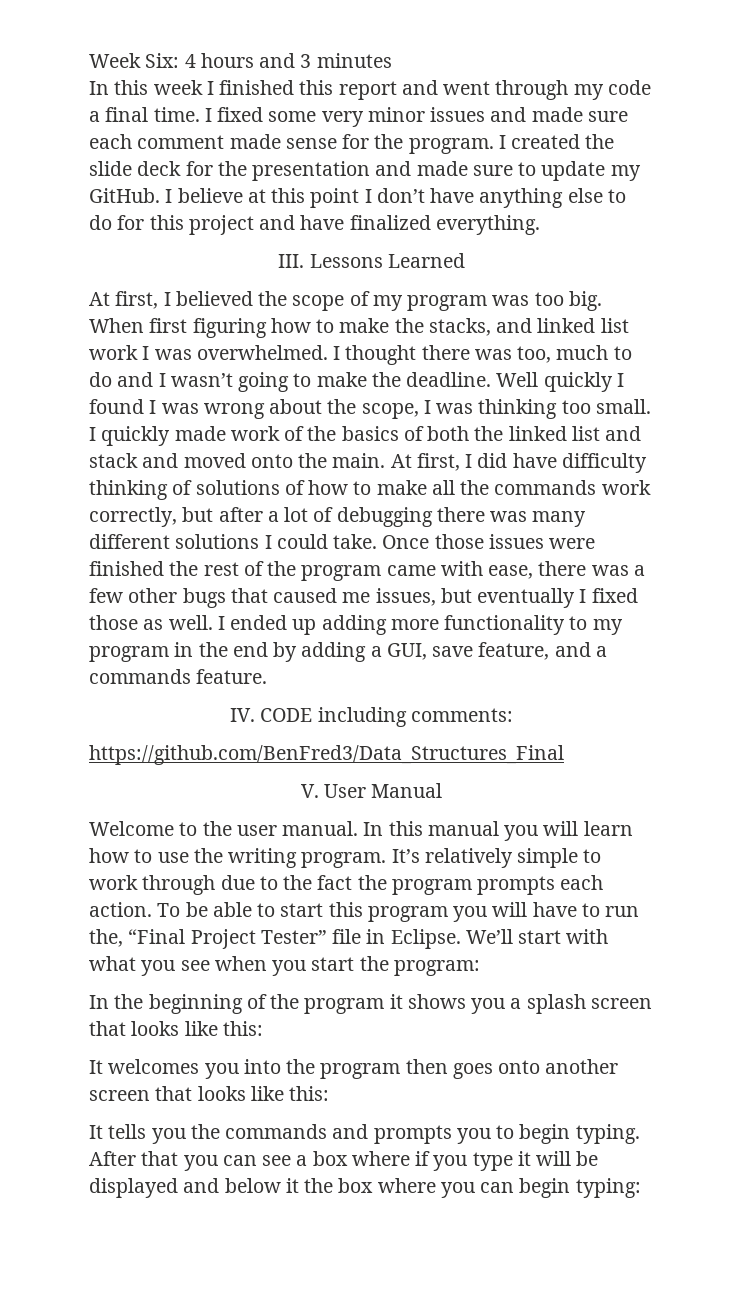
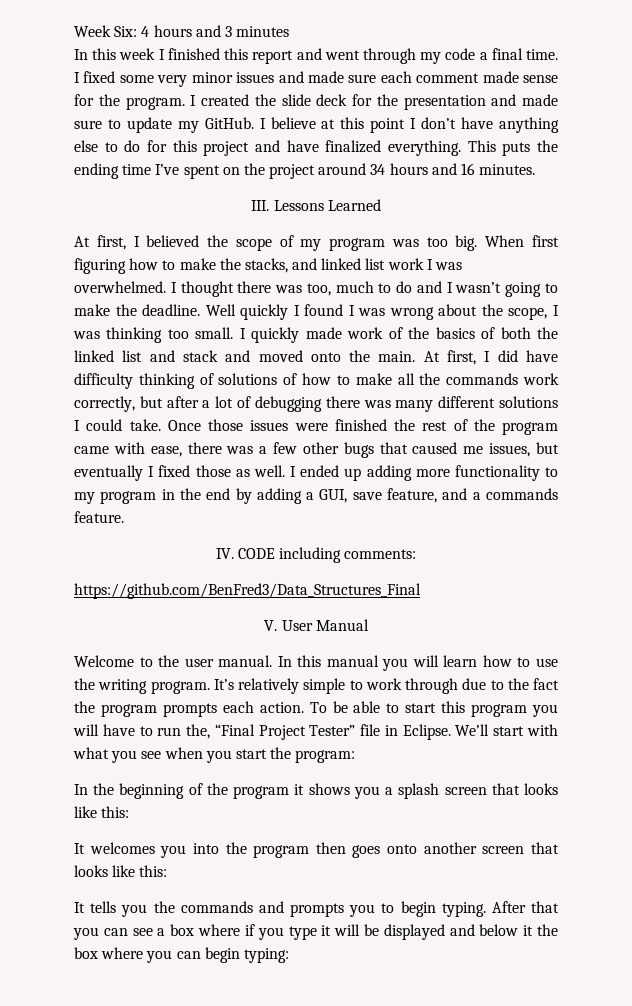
+ This puts the ending time I’ve spent on the project around 34 hours and 16 minutes.

